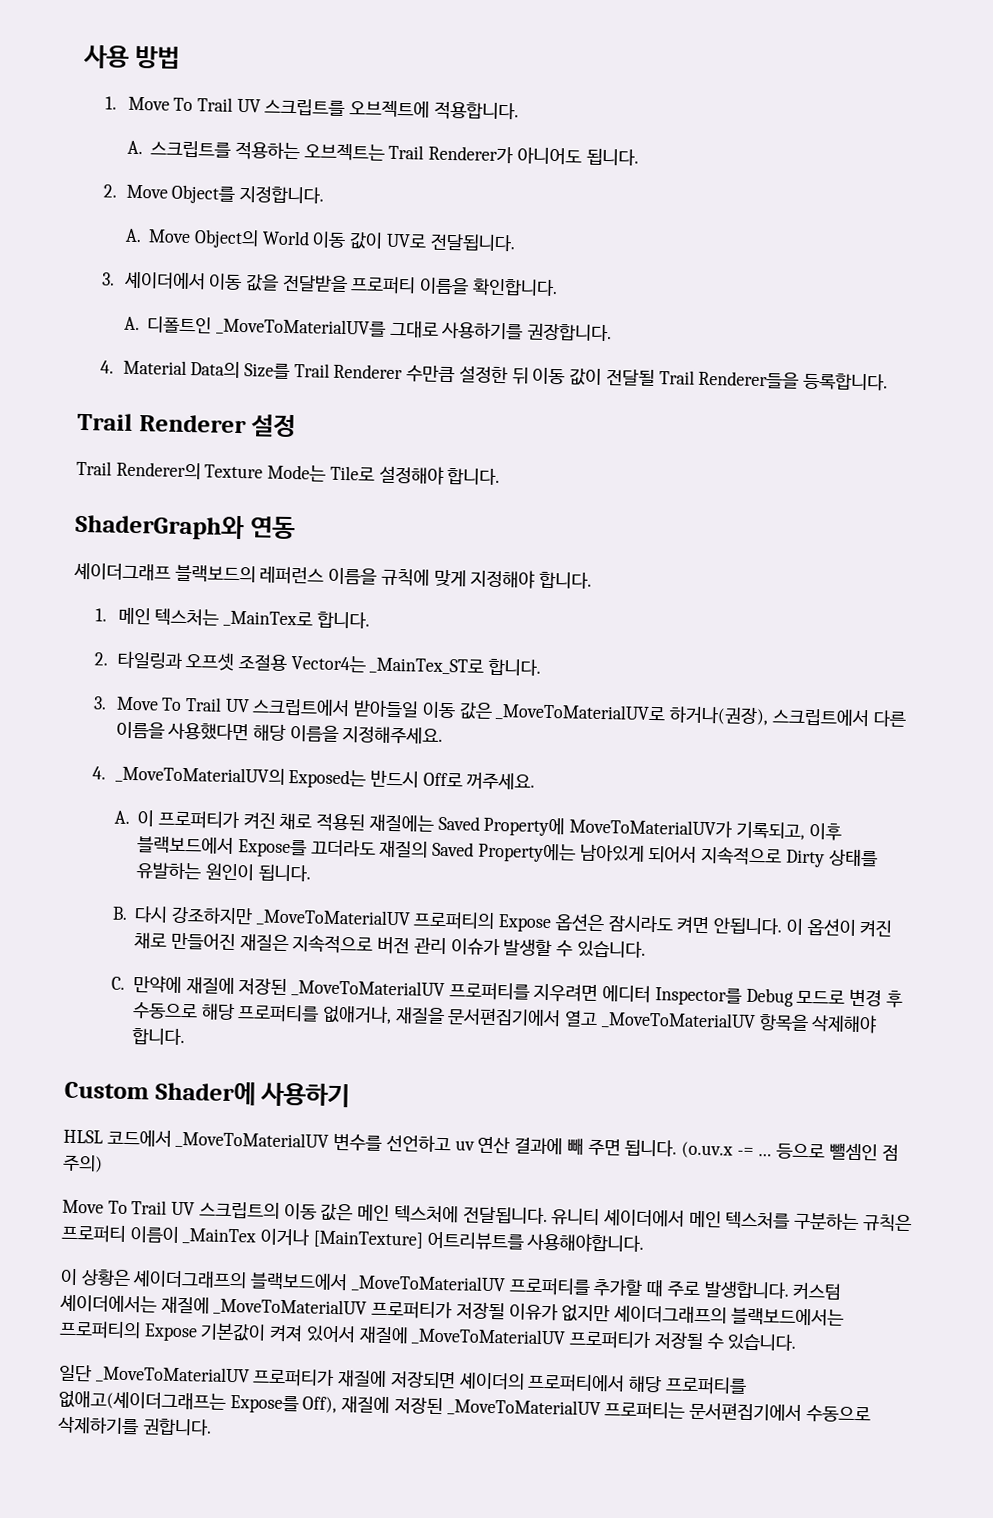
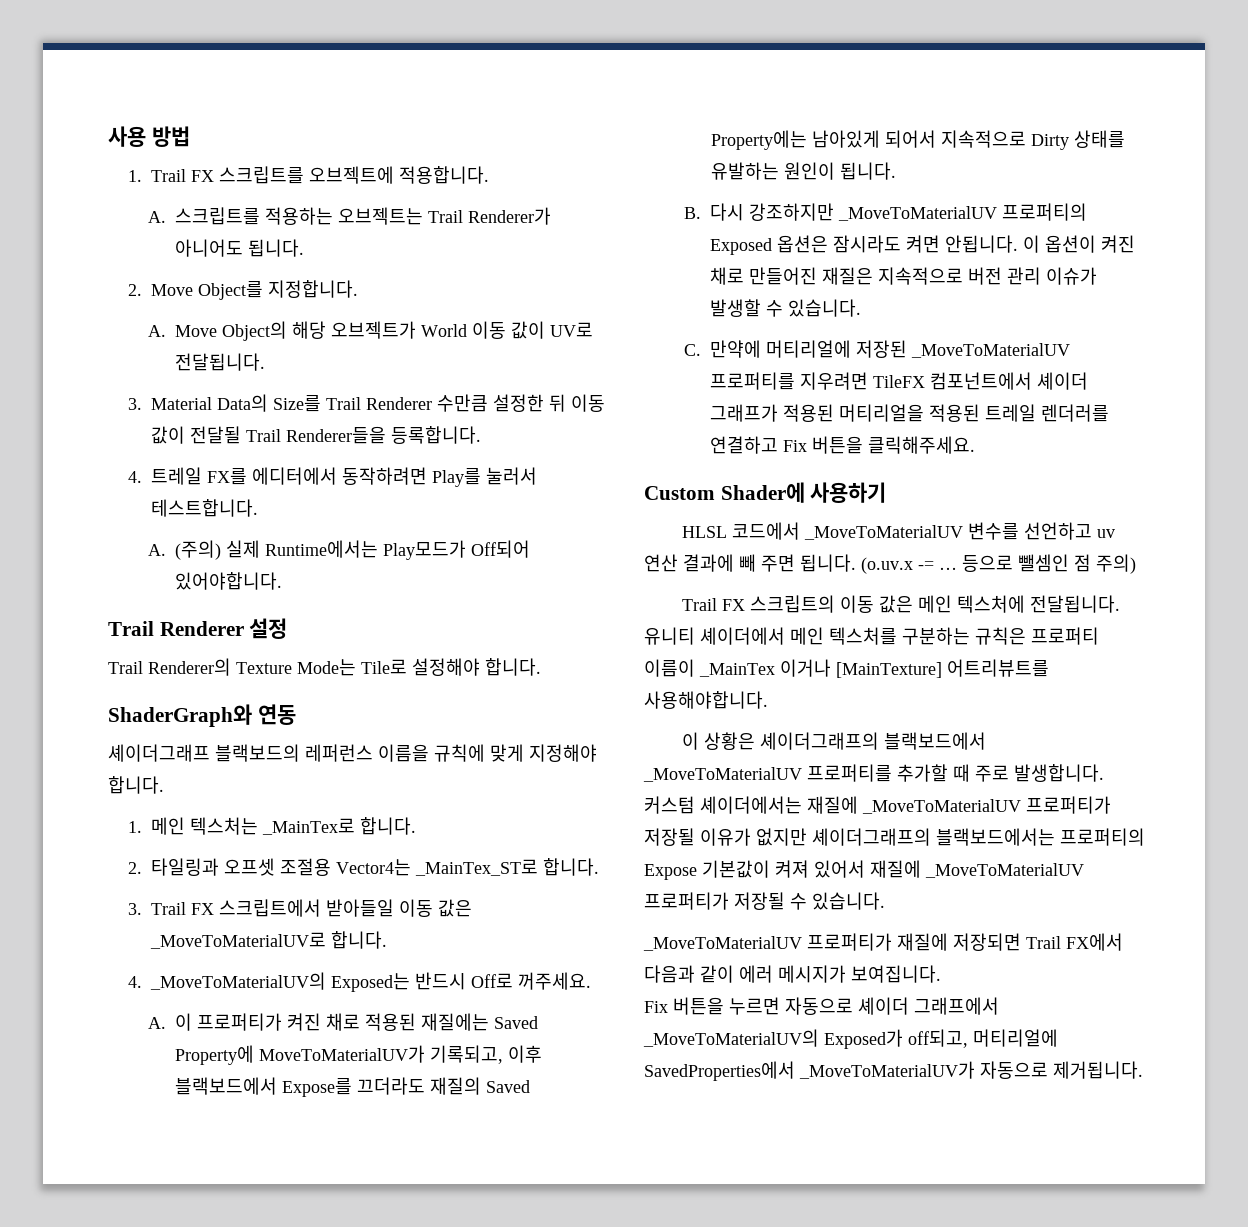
- 1. Move To Trail UV 스크립트를 오브젝트에 적용합니다.
+ 1. Trail FX 스크립트를 오브젝트에 적용합니다.
- A. Move Object의 World 이동 값이 UV로 전달됩니다.
+ A. Move Object의 해당 오브젝트가 World 이동 값이 UV로 전달됩니다.
- 3. 셰이더에서 이동 값을 전달받을 프로퍼티 이름을 확인합니다.
- A. 디폴트인 _MoveToMaterialUV를 그대로 사용하기를 권장합니다.
- 4. Material Data의 Size를 Trail Renderer 수만큼 설정한 뒤 이동 값이 전달될 Trail Renderer들을 등록합니다.
+ 3. Material Data의 Size를 Trail Renderer 수만큼 설정한 뒤 이동 값이 전달될 Trail Renderer들을 등록합니다.
+ 4. 트레일 FX를 에디터에서 동작하려면 Play를 눌러서 테스트합니다.
+ A. (주의) 실제 Runtime에서는 Play모드가 Off되어 있어야합니다.
- 3. Move To Trail UV 스크립트에서 받아들일 이동 값은 _MoveToMaterialUV로 하거나(권장), 스크립트에서 다른 이름을 사용했다면 해당 이름을 지정해주세요.
+ 3. Trail FX 스크립트에서 받아들일 이동 값은 _MoveToMaterialUV로 합니다.
- B. 다시 강조하지만 _MoveToMaterialUV 프로퍼티의 Expose 옵션은 잠시라도 켜면 안됩니다.
+ B. 다시 강조하지만 _MoveToMaterialUV 프로퍼티의 Exposed 옵션은 잠시라도 켜면 안됩니다.
- C. 만약에 재질에 저장된 _MoveToMaterialUV 프로퍼티를 지우려면 에디터 Inspector를 Debug 모드로 변경 후 수동으로 해당 프로퍼티를 없애거나, 재질을 문서편집기에서 열고 _MoveToMaterialUV 항목을 삭제해야 합니다.
+ C. 만약에 머티리얼에 저장된 _MoveToMaterialUV 프로퍼티를 지우려면 TileFX 컴포넌트에서 셰이더 그래프가 적용된 머티리얼을 적용된 트레일 렌더러를 연결하고 Fix 버튼을 클릭해주세요.
- Move To Trail UV 스크립트의 이동 값은 메인 텍스처에 전달됩니다.
+ Trail FX 스크립트의 이동 값은 메인 텍스처에 전달됩니다.
- 일단 _MoveToMaterialUV 프로퍼티가 재질에 저장되면 셰이더의 프로퍼티에서 해당 프로퍼티를 없애고(셰이더그래프는 Expose를 Off), 재질에 저장된 _MoveToMaterialUV 프로퍼티는 문서편집기에서 수동으로 삭제하기를 권합니다.
+ _MoveToMaterialUV 프로퍼티가 재질에 저장되면 Trail FX에서 다음과 같이 에러 메시지가 보여집니다.
+ Fix 버튼을 누르면 자동으로 셰이더 그래프에서 _MoveToMaterialUV의 Exposed가 off되고, 머티리얼에 SavedProperties에서 _MoveToMaterialUV가 자동으로 제거됩니다.

